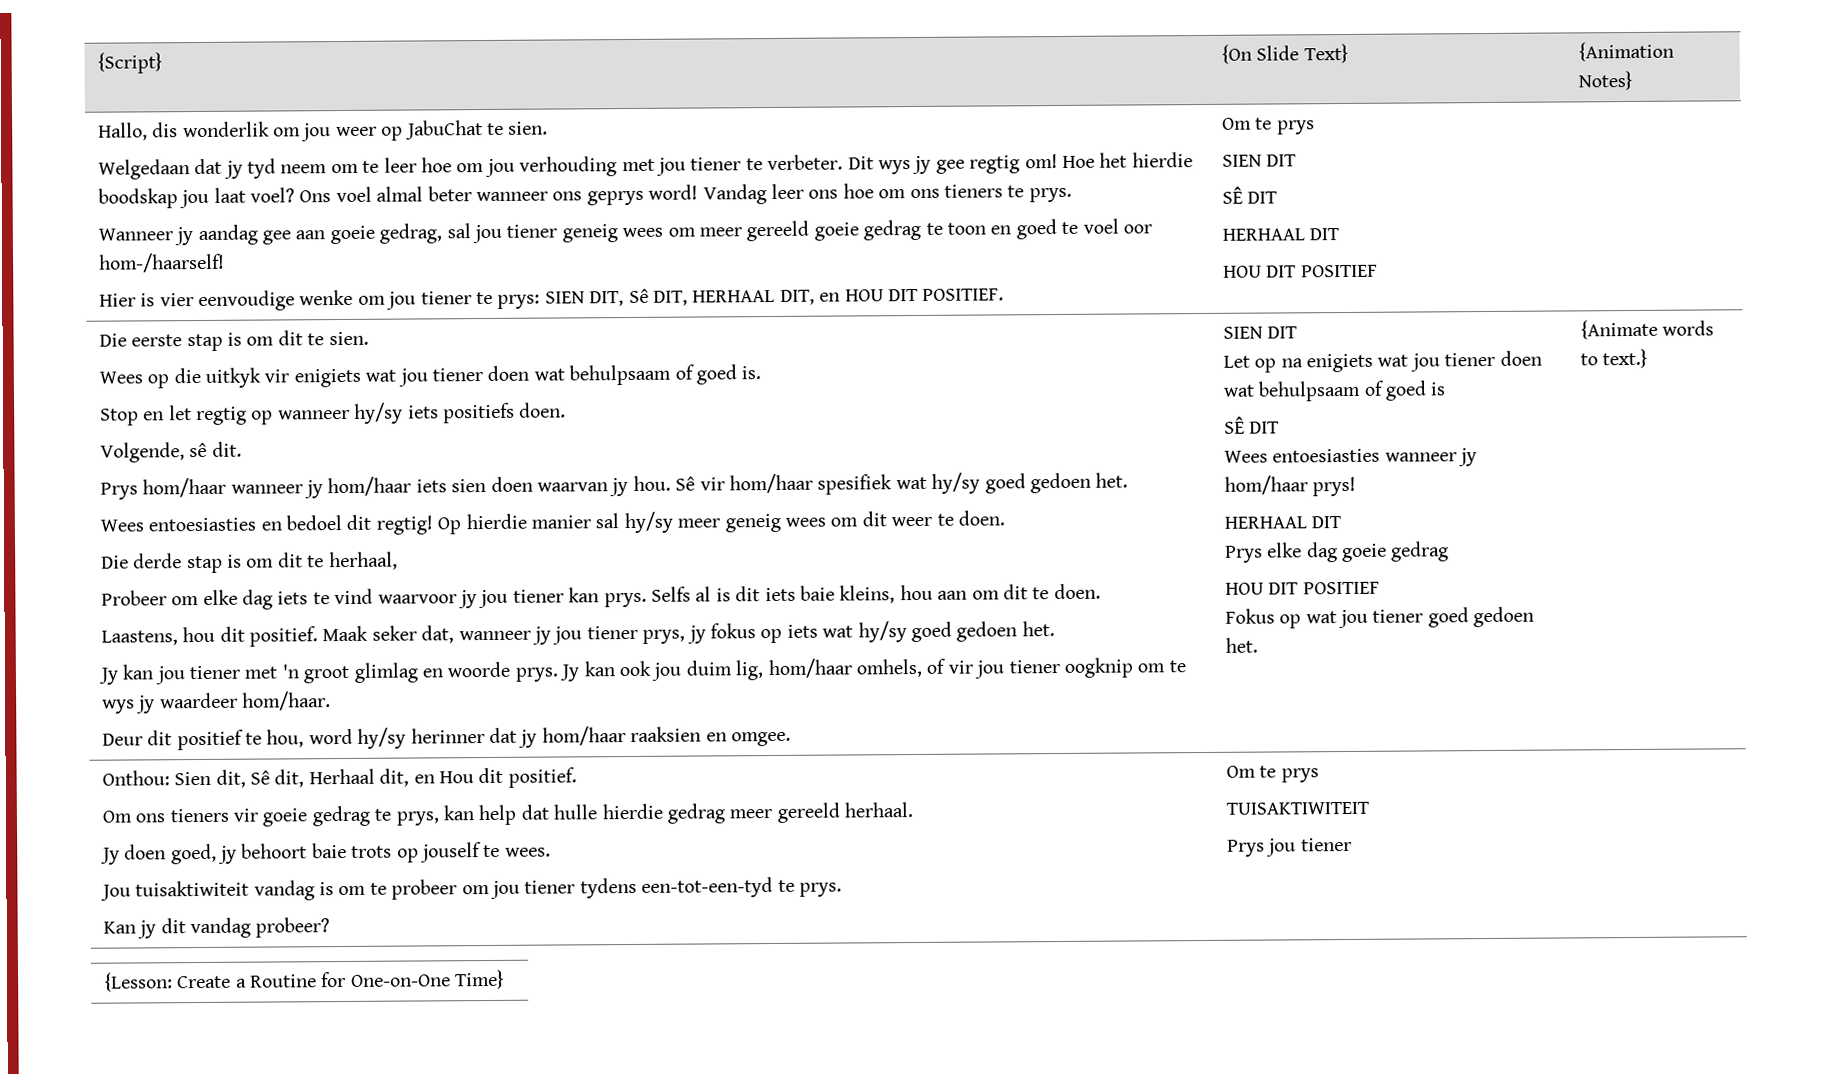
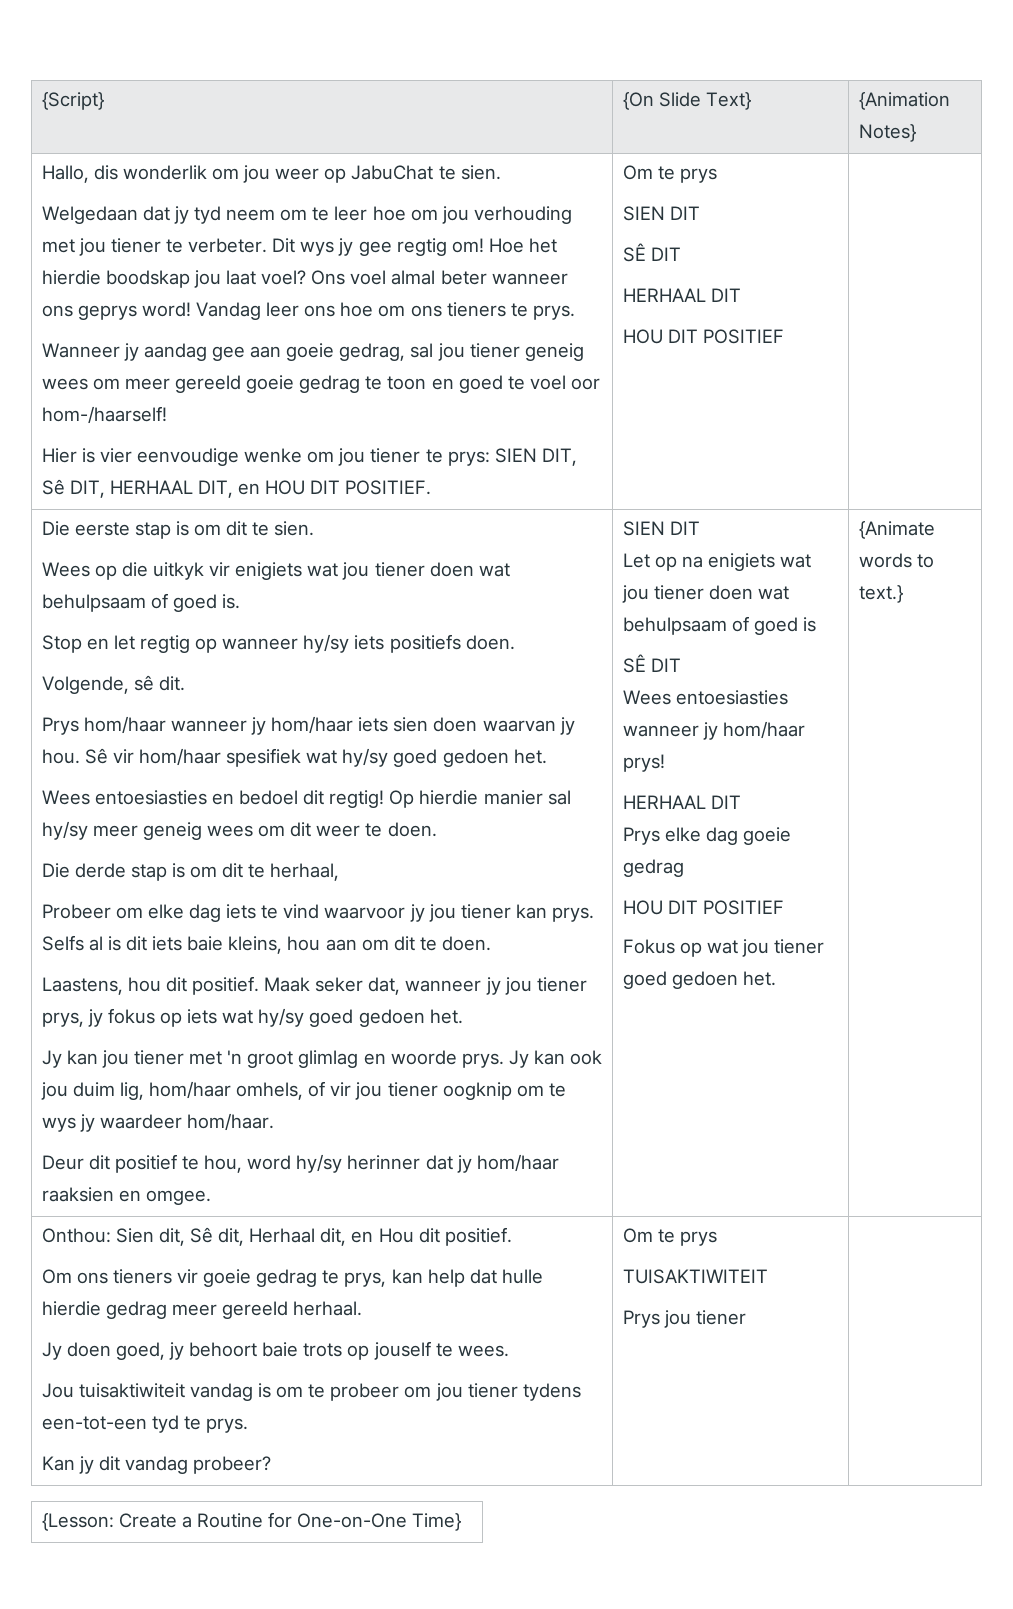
- Jou tuisaktiwiteit vandag is om te probeer om jou tiener tydens een-tot-een-tyd te prys.
+ Jou tuisaktiwiteit vandag is om te probeer om jou tiener tydens een-tot-een tyd te prys.

